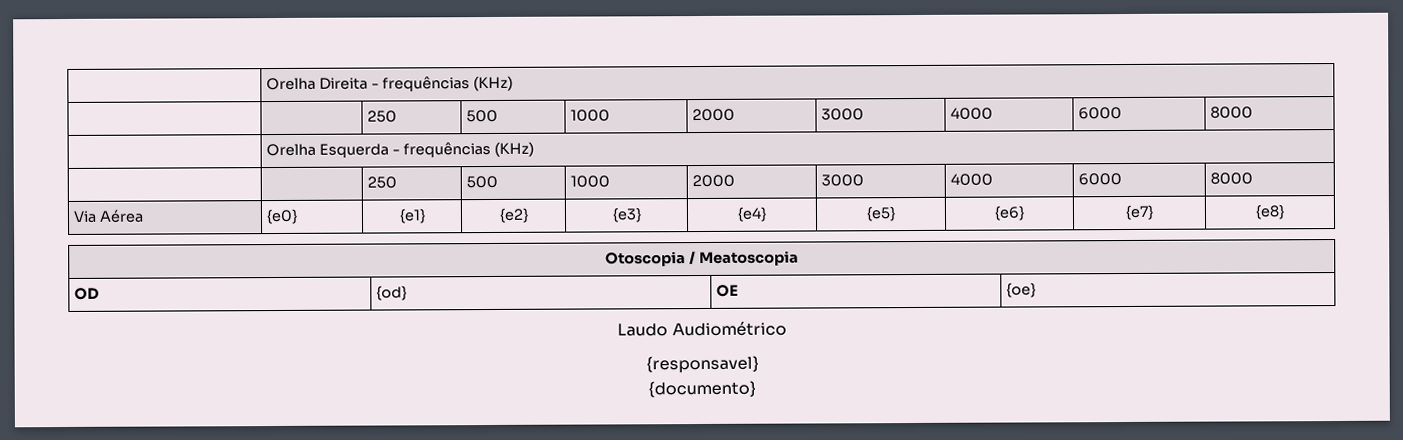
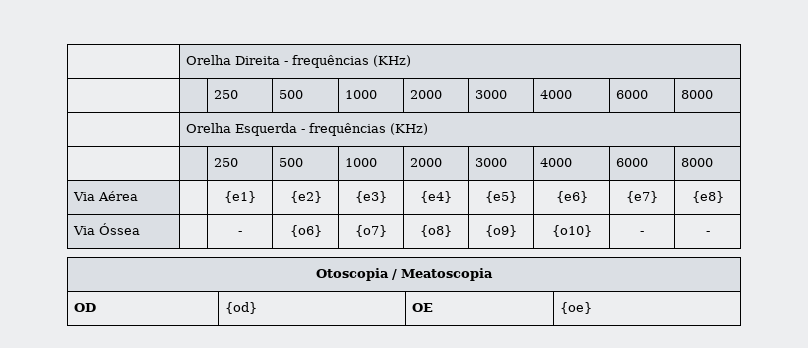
- Via Aérea | {e0} | {e1} | {e2} | {e3} | {e4} | {e5} | {e6} | {e7} | {e8}
+ Via Aérea | | {e1} | {e2} | {e3} | {e4} | {e5} | {e6} | {e7} | {e8}
+ Via Óssea | | - | {o6} | {o7} | {o8} | {o9} | {o10} | - | -
- Laudo Audiométrico
- {responsavel}
- {documento}

